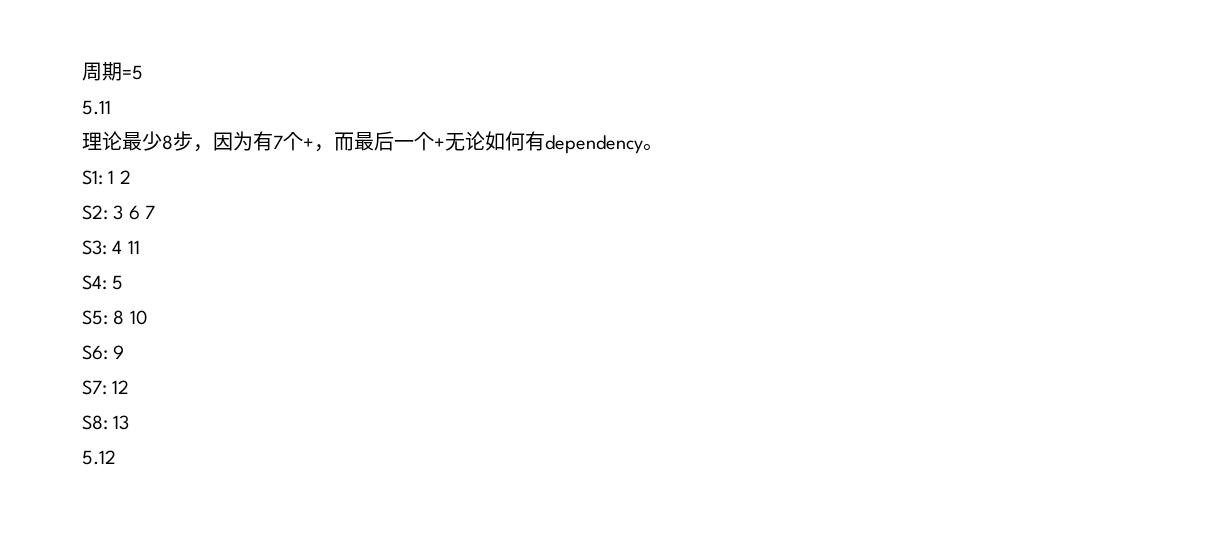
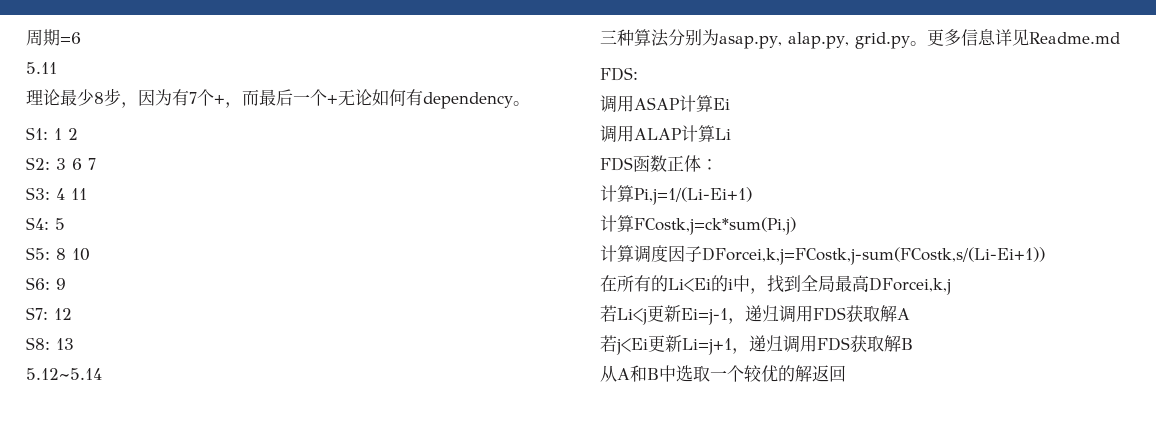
- 周期=5
+ 周期=6
- 5.12
+ 5.12~5.14
+ 三种算法分别为asap.py, alap.py, grid.py。更多信息详见Readme.md
+ FDS:
+ 调用ASAP计算Ei
+ 调用ALAP计算Li
+ FDS函数正体：
+ 计算Pi,j=1/(Li-Ei+1)
+ 计算FCostk,j=ck*sum(Pi,j)
+ 计算调度因子DForcei,k,j=FCostk,j-sum(FCostk,s/(Li-Ei+1))
+ 在所有的Li<Ei的i中，找到全局最高DForcei,k,j
+ 若Li<j更新Ei=j-1，递归调用FDS获取解A
+ 若j<Ei更新Li=j+1，递归调用FDS获取解B
+ 从A和B中选取一个较优的解返回

